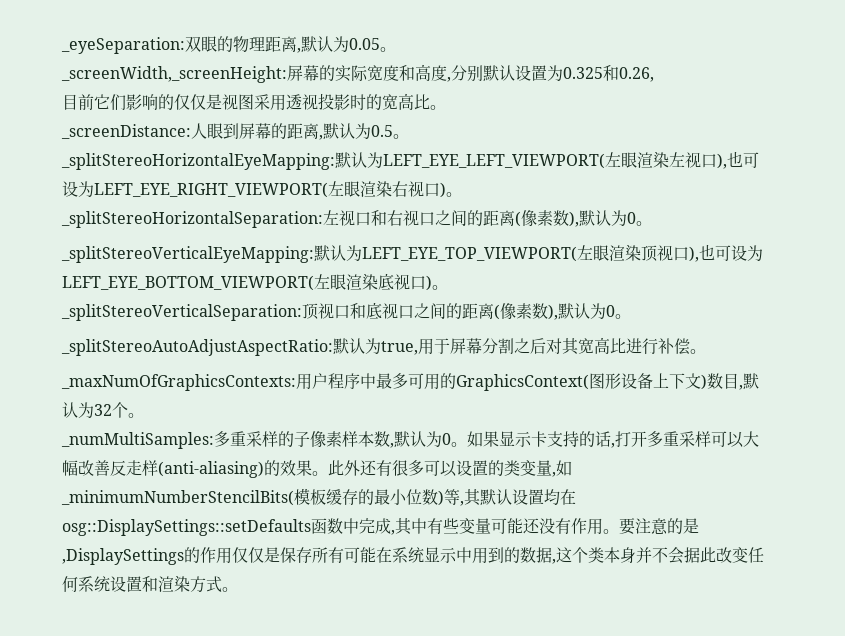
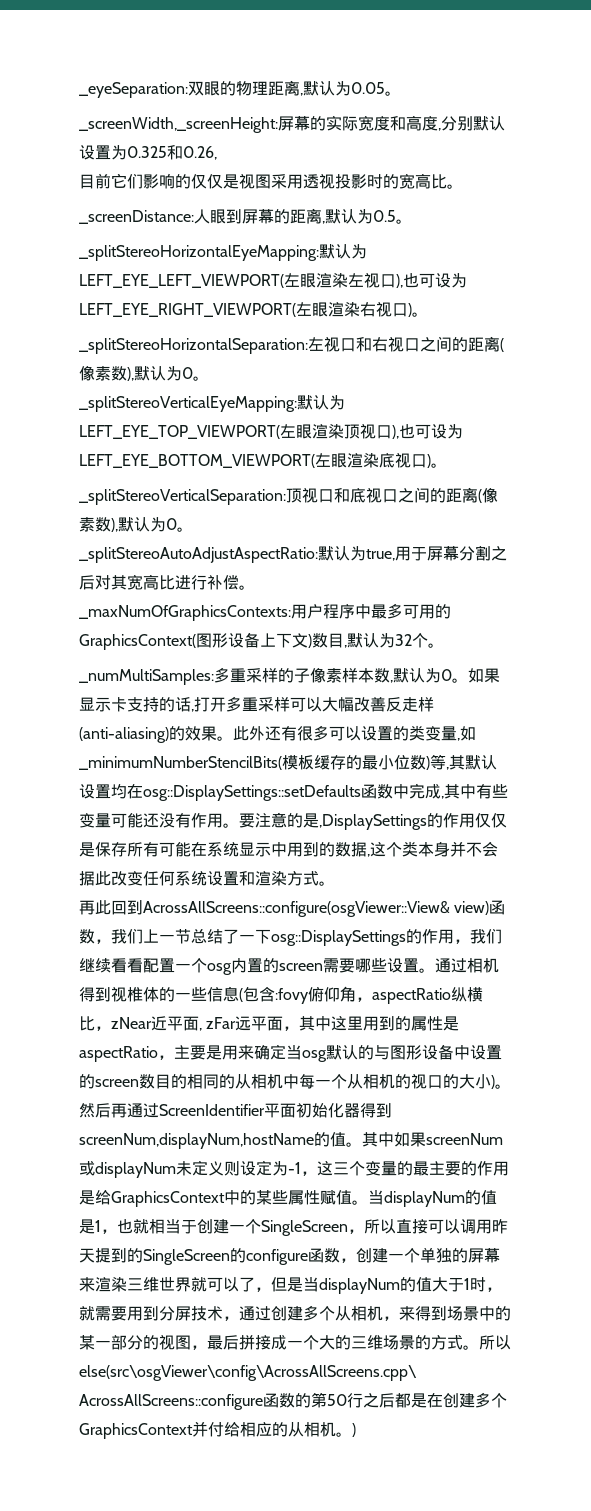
+ 再此回到AcrossAllScreens::configure(osgViewer::View& view)函数，我们上一节总结了一下osg::DisplaySettings的作用，我们继续看看配置一个osg内置的screen需要哪些设置。通过相机得到视椎体的一些信息(包含:fovy俯仰角，aspectRatio纵横比，zNear近平面, zFar远平面，其中这里用到的属性是aspectRatio，主要是用来确定当osg默认的与图形设备中设置的screen数目的相同的从相机中每一个从相机的视口的大小)。然后再通过ScreenIdentifier平面初始化器得到screenNum,displayNum,hostName的值。其中如果screenNum或displayNum未定义则设定为-1，这三个变量的最主要的作用是给GraphicsContext中的某些属性赋值。当displayNum的值是1，也就相当于创建一个SingleScreen，所以直接可以调用昨天提到的SingleScreen的configure函数，创建一个单独的屏幕来渲染三维世界就可以了，但是当displayNum的值大于1时，就需要用到分屏技术，通过创建多个从相机，来得到场景中的某一部分的视图，最后拼接成一个大的三维场景的方式。所以else(src\osgViewer\config\AcrossAllScreens.cpp\ AcrossAllScreens::configure函数的第50行之后都是在创建多个GraphicsContext并付给相应的从相机。)

